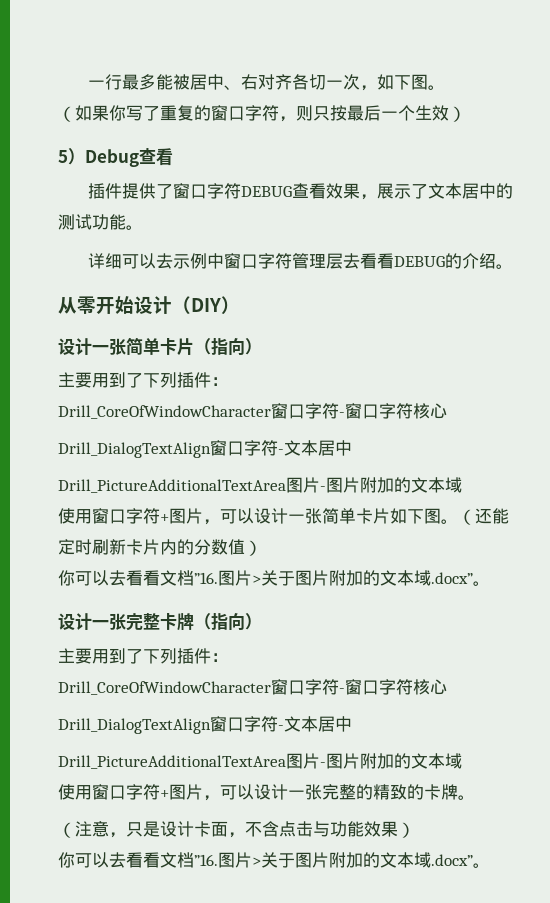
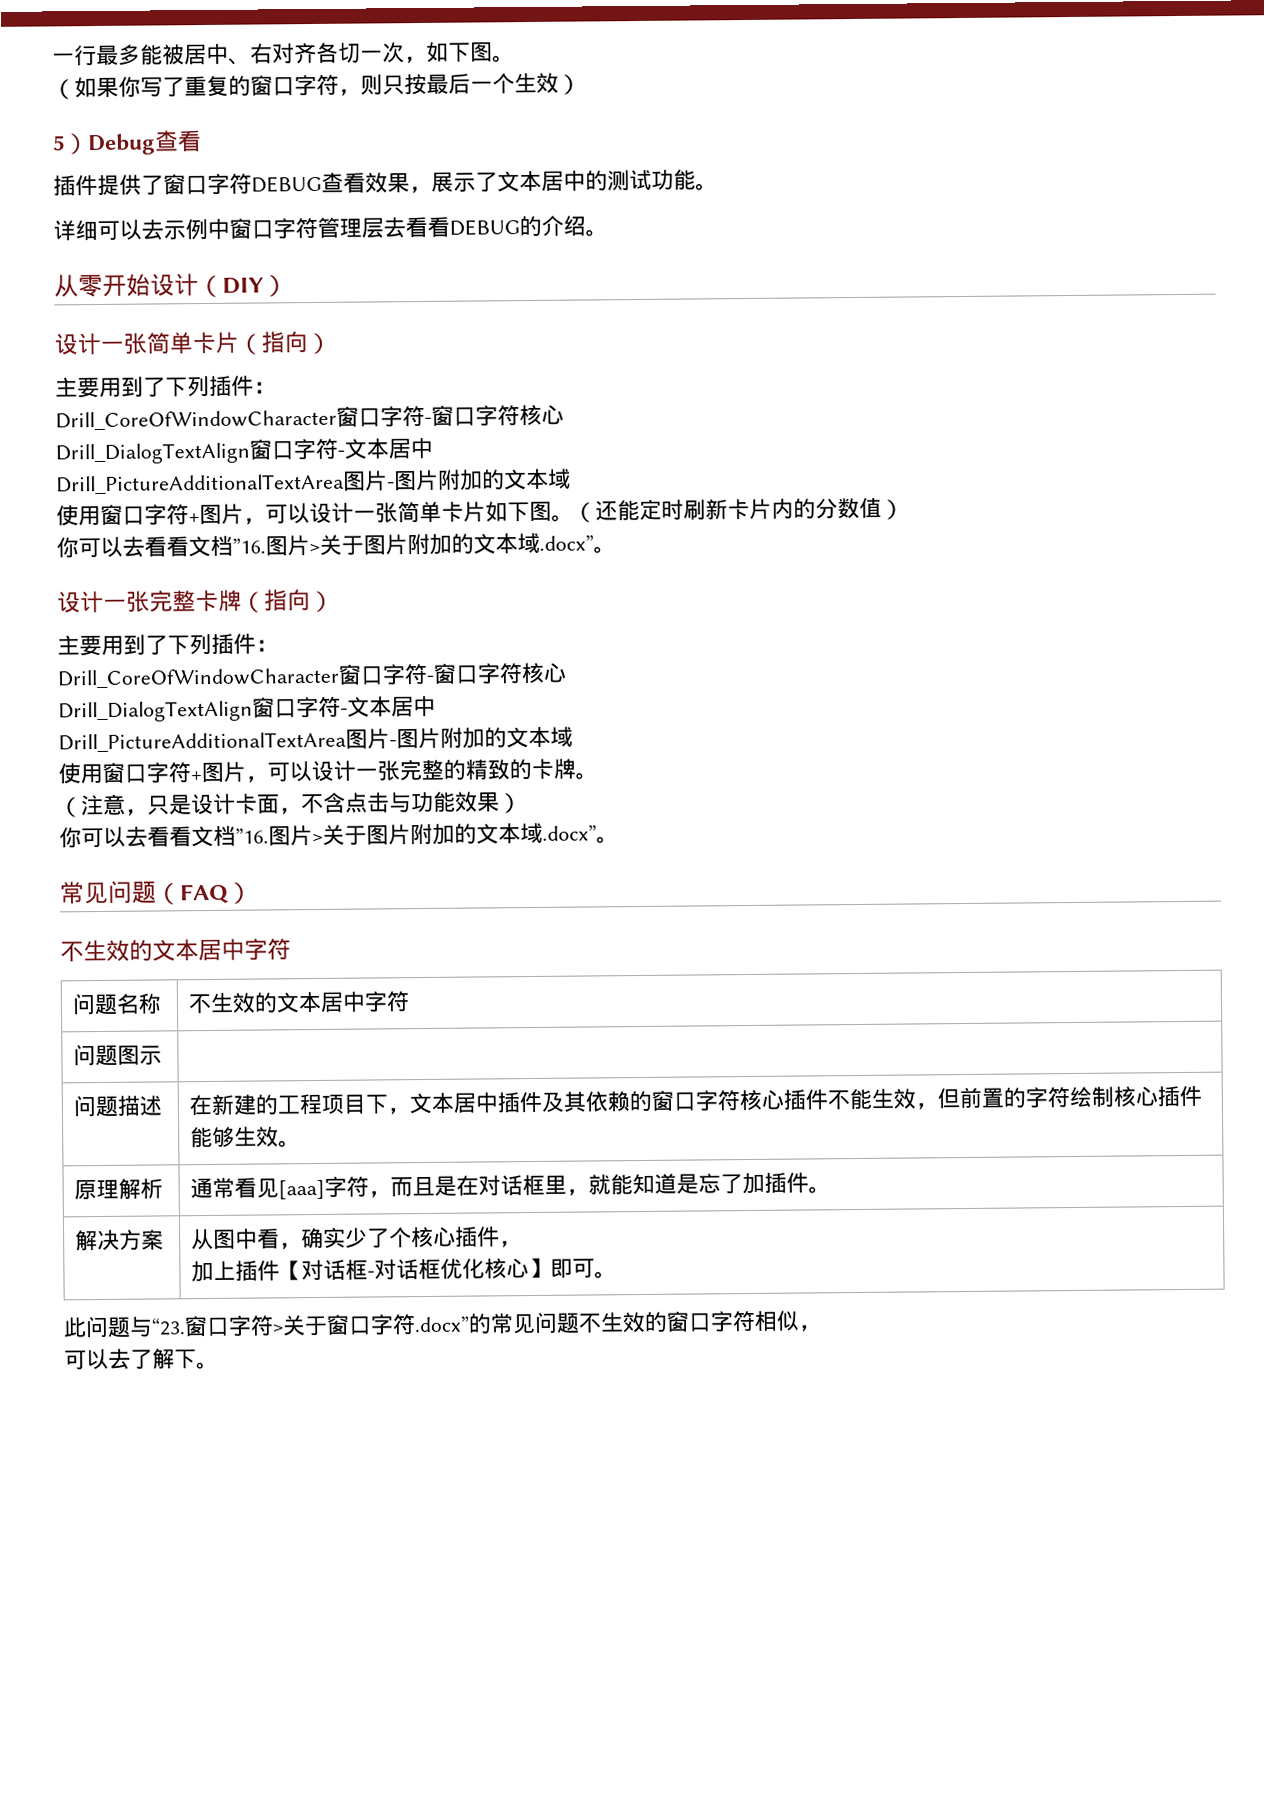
+ 常见问题（FAQ）
+ 不生效的文本居中字符
+ 问题名称 | 不生效的文本居中字符
+ 问题图示 |
+ 问题描述 | 在新建的工程项目下，文本居中插件及其依赖的窗口字符核心插件不能生效，但前置的字符绘制核心插件能够生效。
+ 原理解析 | 通常看见[aaa]字符，而且是在对话框里，就能知道是忘了加插件。
+ 解决方案 | 从图中看，确实少了个核心插件，
+ 加上插件【对话框-对话框优化核心】即可。
+ 此问题与“23.窗口字符>关于窗口字符.docx”的常见问题不生效的窗口字符相似，
+ 可以去了解下。

